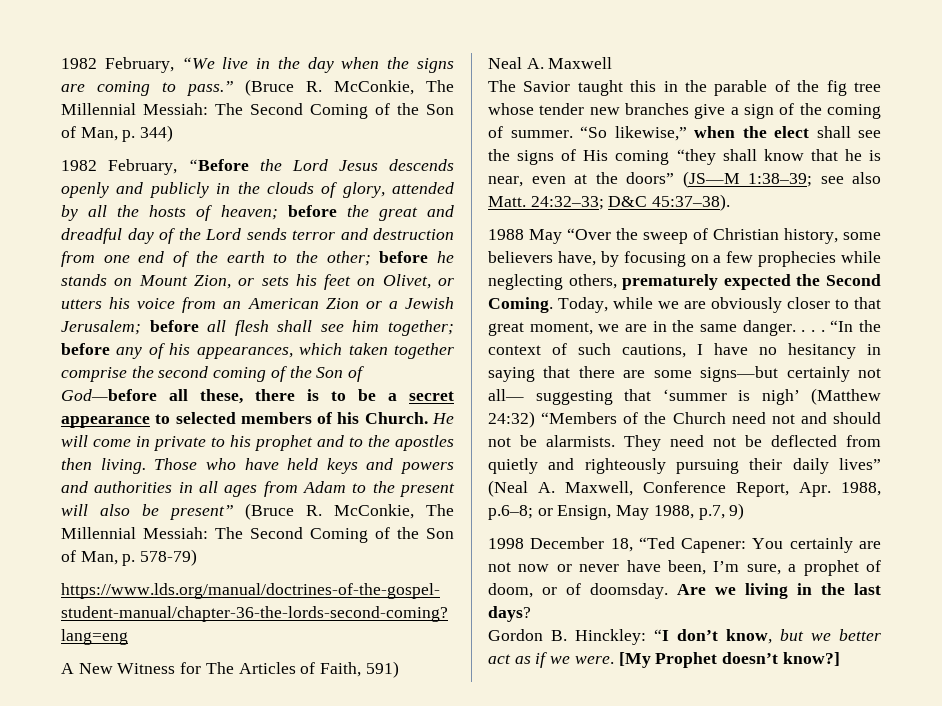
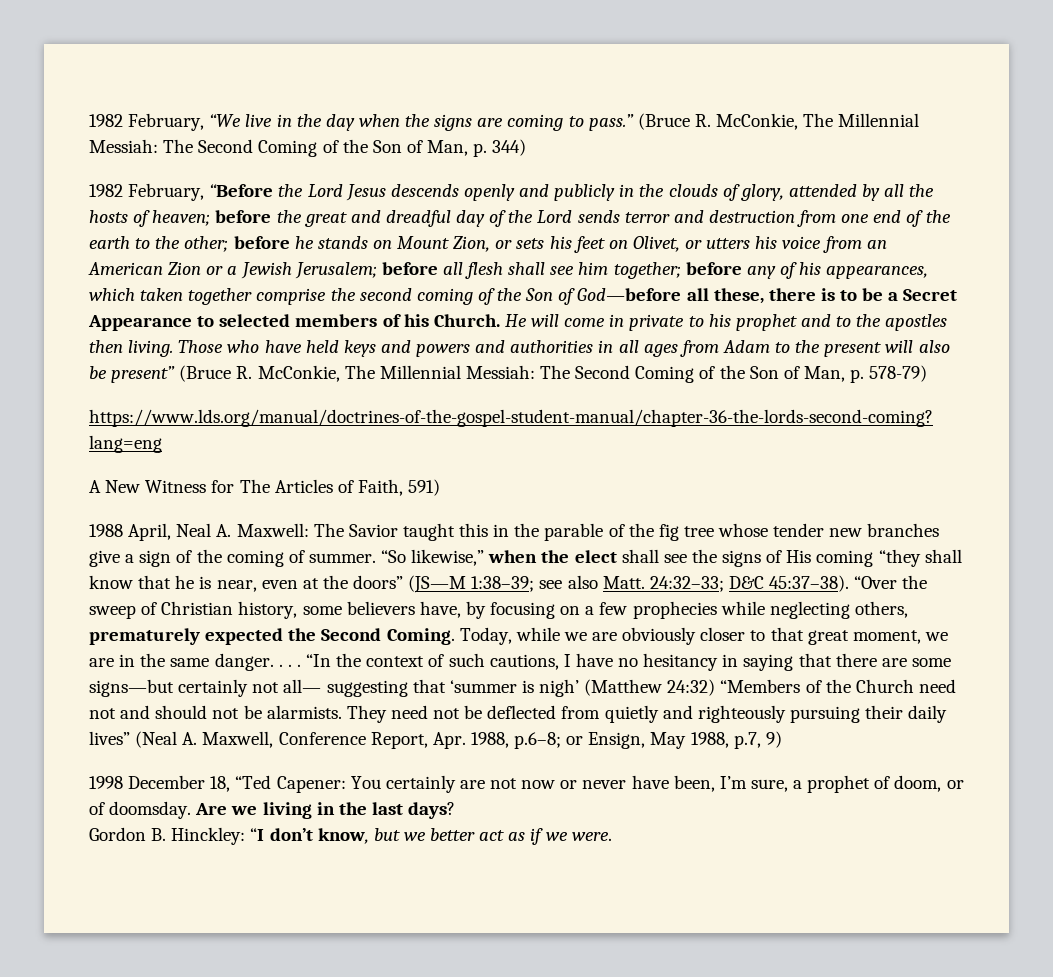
- before any of his appearances, which taken together comprise the second coming of the Son of God—before all these, there is to be a secret appearance to selected members of his Church.
+ before any of his appearances, which taken together comprise the second coming of the Son of God—before all these, there is to be a Secret Appearance to selected members of his Church.
- Neal A. Maxwell
- The Savior taught this in the parable of the fig tree whose tender new branches give a sign of the coming of summer.
+ 1988 April, Neal A. Maxwell: The Savior taught this in the parable of the fig tree whose tender new branches give a sign of the coming of summer.
- 24:32–33; D&C 45:37–38).
- 1988 May “Over the sweep of Christian history, some believers have, by focusing on a few prophecies while neglecting others, prematurely expected the Second Coming.
+ 24:32–33; D&C 45:37–38). “Over the sweep of Christian history, some believers have, by focusing on a few prophecies while neglecting others, prematurely expected the Second Coming.
- [My Prophet doesn’t know?]

